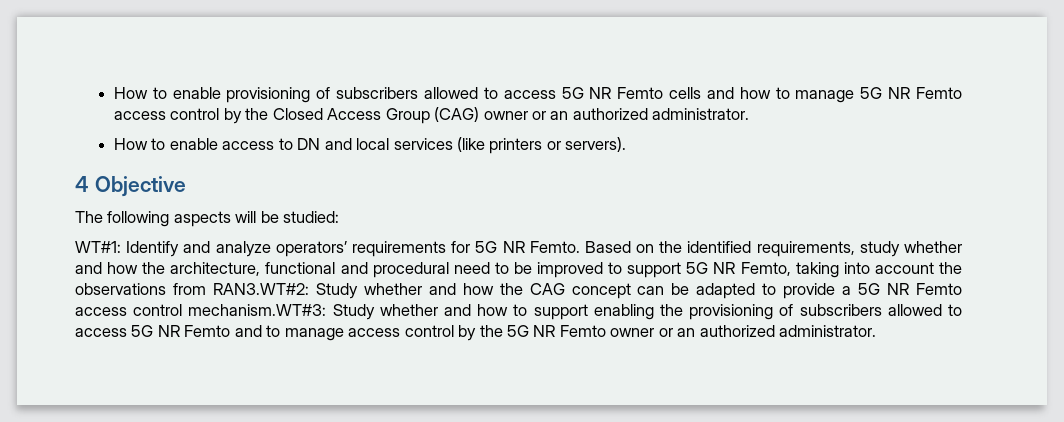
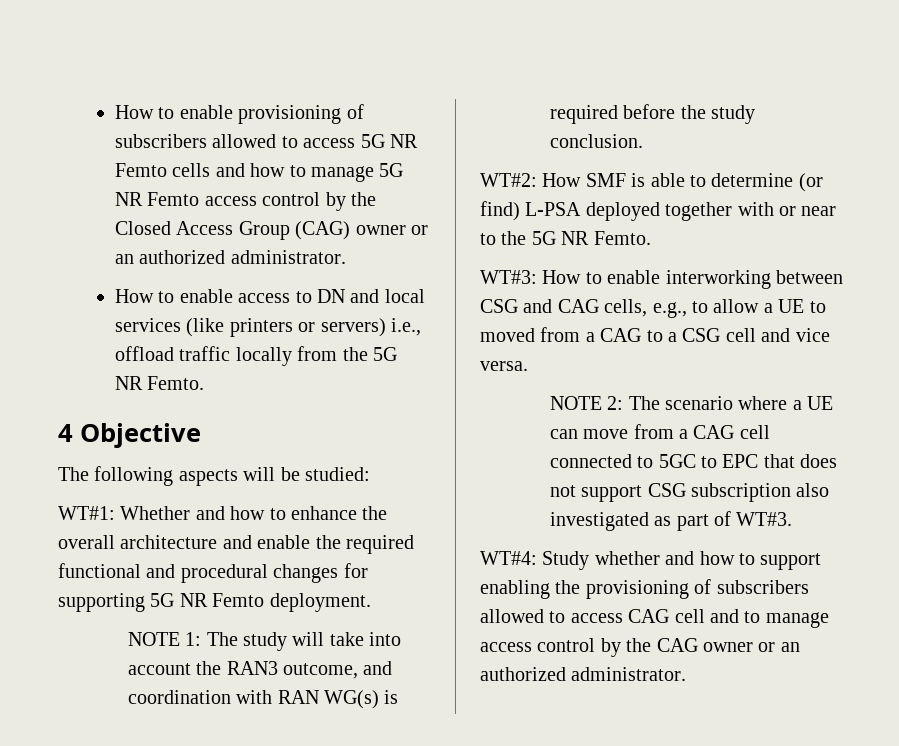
- How to enable access to DN and local services (like printers or servers).
+ How to enable access to DN and local services (like printers or servers) i.e., offload traffic locally from the 5G NR Femto.
- WT#1: Identify and analyze operators’ requirements for 5G NR Femto. Based on the identified requirements, study whether and how the architecture, functional and procedural need to be improved to support 5G NR Femto, taking into account the observations from RAN3.WT#2: Study whether and how the CAG concept can be adapted to provide a 5G NR Femto access control mechanism.WT#3: Study whether and how to support enabling the provisioning of subscribers allowed to access 5G NR Femto and to manage access control by the 5G NR Femto owner or an authorized administrator.
+ WT#1: Whether and how to enhance the overall architecture and enable the required functional and procedural changes for supporting 5G NR Femto deployment.
+ NOTE 1: The study will take into account the RAN3 outcome, and coordination with RAN WG(s) is required before the study conclusion.
+ WT#2: How SMF is able to determine (or find) L-PSA deployed together with or near to the 5G NR Femto.
+ WT#3: How to enable interworking between CSG and CAG cells, e.g., to allow a UE to moved from a CAG to a CSG cell and vice versa.
+ NOTE 2: The scenario where a UE can move from a CAG cell connected to 5GC to EPC that does not support CSG subscription also investigated as part of WT#3.
+ WT#4: Study whether and how to support enabling the provisioning of subscribers allowed to access CAG cell and to manage access control by the CAG owner or an authorized administrator.

